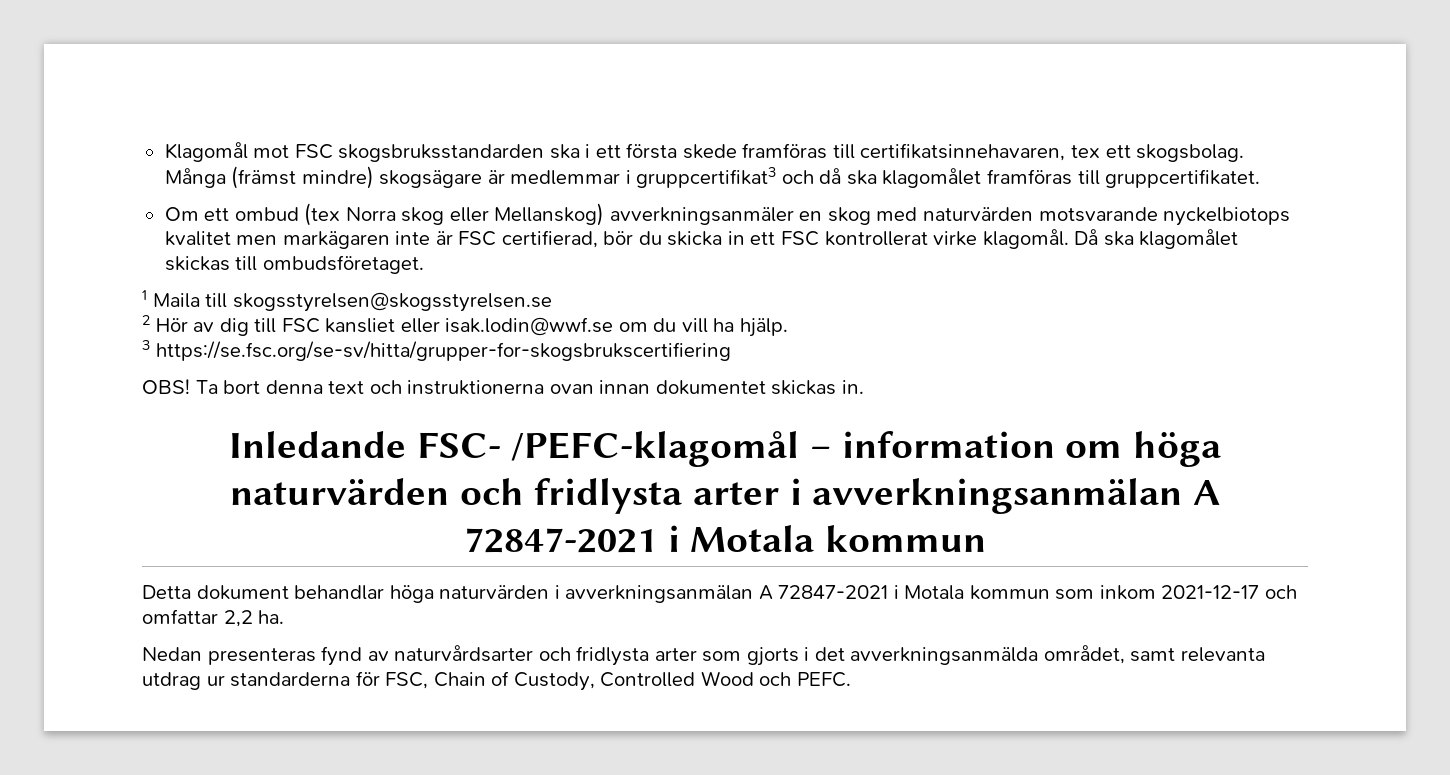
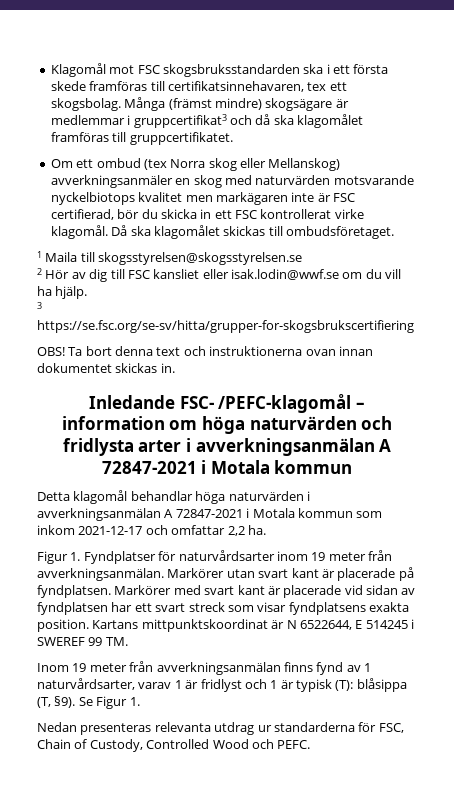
- Detta dokument behandlar höga naturvärden i avverkningsanmälan A 72847-2021 i Motala kommun som inkom 2021-12-17 och omfattar 2,2 ha.
+ Detta klagomål behandlar höga naturvärden i avverkningsanmälan A 72847-2021 i Motala kommun som inkom 2021-12-17 och omfattar 2,2 ha.
- Nedan presenteras fynd av naturvårdsarter och fridlysta arter som gjorts i det avverkningsanmälda området, samt relevanta utdrag ur standarderna för FSC, Chain of Custody, Controlled Wood och PEFC.
+ Figur 1. Fyndplatser för naturvårdsarter inom 19 meter från avverkningsanmälan. Markörer utan svart kant är placerade på fyndplatsen. Markörer med svart kant är placerade vid sidan av fyndplatsen har ett svart streck som visar fyndplatsens exakta position. Kartans mittpunktskoordinat är N 6522644, E 514245 i SWEREF 99 TM.
+ Inom 19 meter från avverkningsanmälan finns fynd av 1 naturvårdsarter, varav 1 är fridlyst och 1 är typisk (T): blåsippa (T, §9). Se Figur 1.
+ Nedan presenteras relevanta utdrag ur standarderna för FSC, Chain of Custody, Controlled Wood och PEFC.

